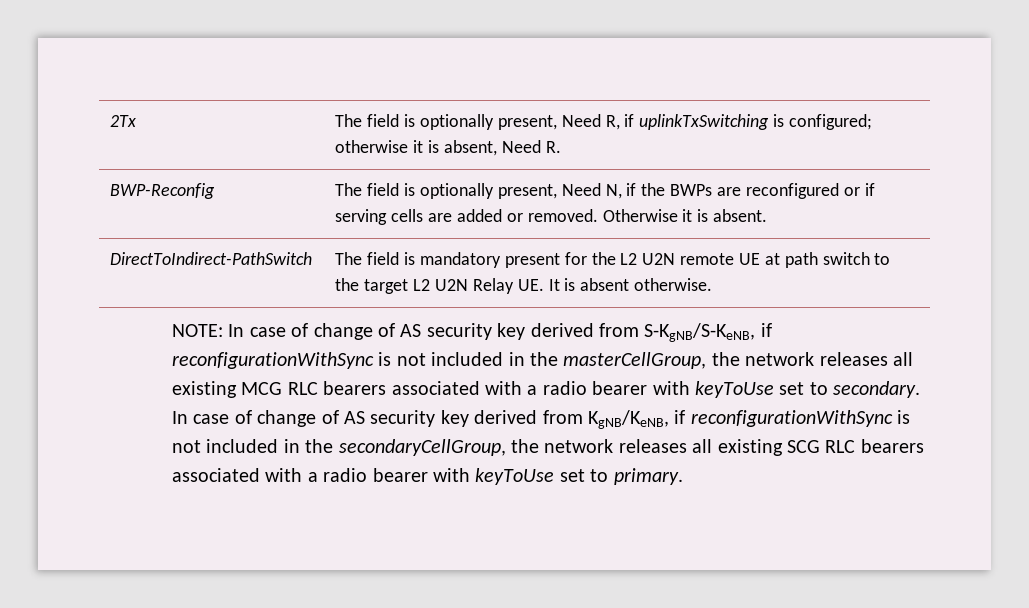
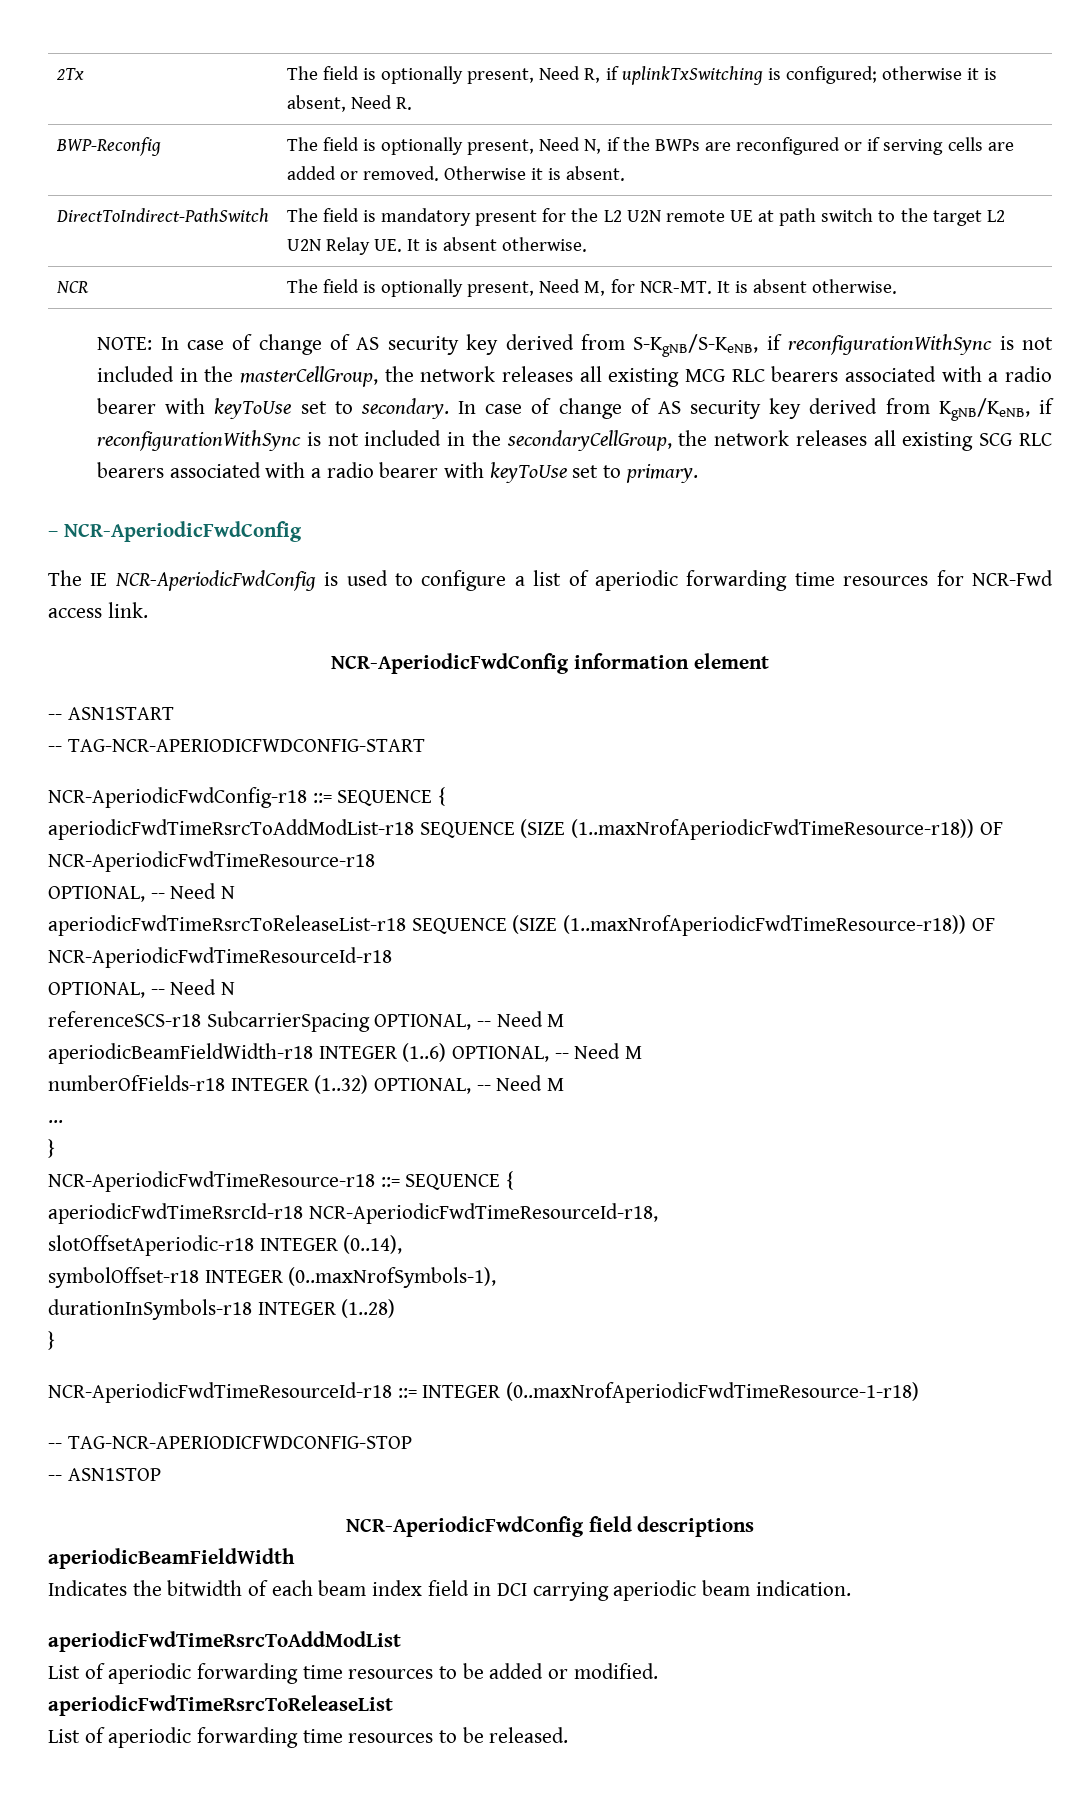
+ NCR | The field is optionally present, Need M, for NCR-MT. It is absent otherwise.
+ – NCR-AperiodicFwdConfig
+ The IE NCR-AperiodicFwdConfig is used to configure a list of aperiodic forwarding time resources for NCR-Fwd access link.
+ NCR-AperiodicFwdConfig information element
+ -- ASN1START
+ -- TAG-NCR-APERIODICFWDCONFIG-START
+ NCR-AperiodicFwdConfig-r18 ::= SEQUENCE {
+ aperiodicFwdTimeRsrcToAddModList-r18 SEQUENCE (SIZE (1..maxNrofAperiodicFwdTimeResource-r18)) OF NCR-AperiodicFwdTimeResource-r18
+ OPTIONAL, -- Need N
+ aperiodicFwdTimeRsrcToReleaseList-r18 SEQUENCE (SIZE (1..maxNrofAperiodicFwdTimeResource-r18)) OF NCR-AperiodicFwdTimeResourceId-r18
+ OPTIONAL, -- Need N
+ referenceSCS-r18 SubcarrierSpacing OPTIONAL, -- Need M
+ aperiodicBeamFieldWidth-r18 INTEGER (1..6) OPTIONAL, -- Need M
+ numberOfFields-r18 INTEGER (1..32) OPTIONAL, -- Need M
+ ...
+ }
+ NCR-AperiodicFwdTimeResource-r18 ::= SEQUENCE {
+ aperiodicFwdTimeRsrcId-r18 NCR-AperiodicFwdTimeResourceId-r18,
+ slotOffsetAperiodic-r18 INTEGER (0..14),
+ symbolOffset-r18 INTEGER (0..maxNrofSymbols-1),
+ durationInSymbols-r18 INTEGER (1..28)
+ }
+ NCR-AperiodicFwdTimeResourceId-r18 ::= INTEGER (0..maxNrofAperiodicFwdTimeResource-1-r18)
+ -- TAG-NCR-APERIODICFWDCONFIG-STOP
+ -- ASN1STOP
+ NCR-AperiodicFwdConfig field descriptions
+ aperiodicBeamFieldWidth
+ Indicates the bitwidth of each beam index field in DCI carrying aperiodic beam indication.
+ aperiodicFwdTimeRsrcToAddModList
+ List of aperiodic forwarding time resources to be added or modified.
+ aperiodicFwdTimeRsrcToReleaseList
+ List of aperiodic forwarding time resources to be released.

